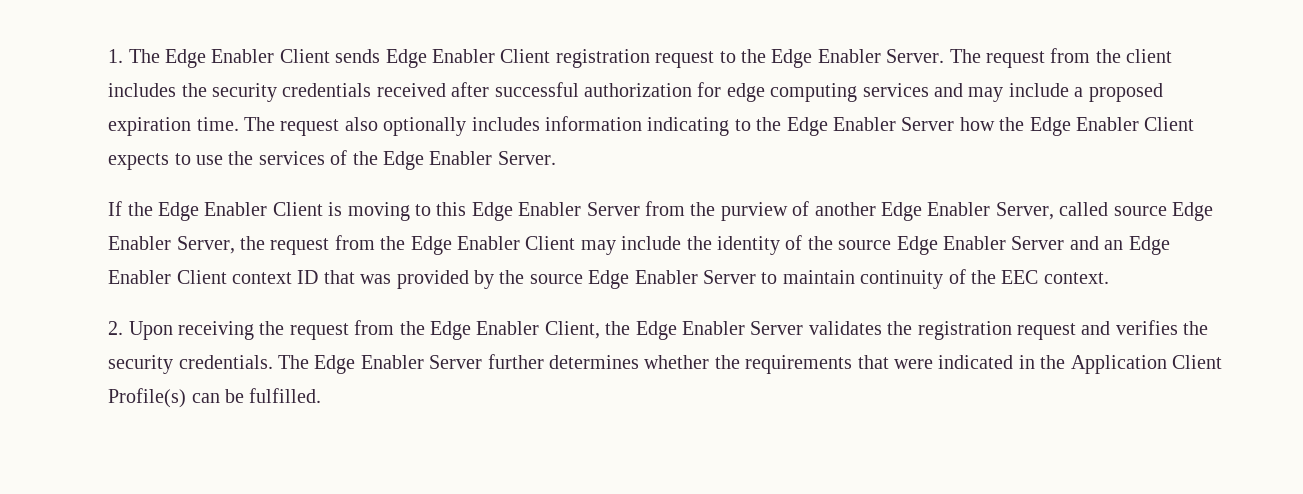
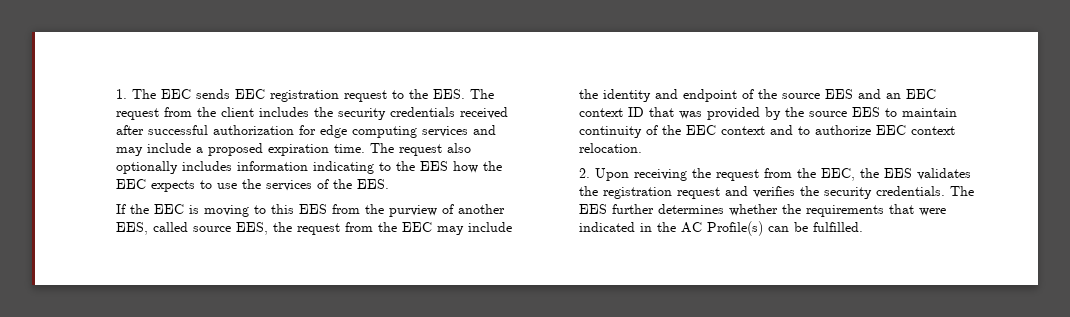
- 1. The Edge Enabler Client sends Edge Enabler Client registration request to the Edge Enabler Server. The request from the client includes the security credentials received after successful authorization for edge computing services and may include a proposed expiration time.
+ 1. The EEC sends EEC registration request to the EES. The request from the client includes the security credentials received after successful authorization for edge computing services and may include a proposed expiration time.
- The request also optionally includes information indicating to the Edge Enabler Server how the Edge Enabler Client expects to use the services of the Edge Enabler Server.
+ The request also optionally includes information indicating to the EES how the EEC expects to use the services of the EES.
- If the Edge Enabler Client is moving to this Edge Enabler Server from the purview of another Edge Enabler Server, called source Edge Enabler Server, the request from the Edge Enabler Client may include the identity of the source Edge Enabler Server and an Edge Enabler Client context ID that was provided by the source Edge Enabler Server to maintain continuity of the EEC context.
+ If the EEC is moving to this EES from the purview of another EES, called source EES, the request from the EEC may include the identity and endpoint of the source EES and an EEC context ID that was provided by the source EES to maintain continuity of the EEC context and to authorize EEC context relocation.
- 2. Upon receiving the request from the Edge Enabler Client, the Edge Enabler Server validates the registration request and verifies the security credentials.
+ 2. Upon receiving the request from the EEC, the EES validates the registration request and verifies the security credentials.
- The Edge Enabler Server further determines whether the requirements that were indicated in the Application Client Profile(s) can be fulfilled.
+ The EES further determines whether the requirements that were indicated in the AC Profile(s) can be fulfilled.

